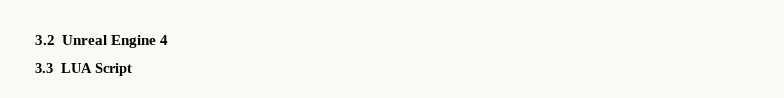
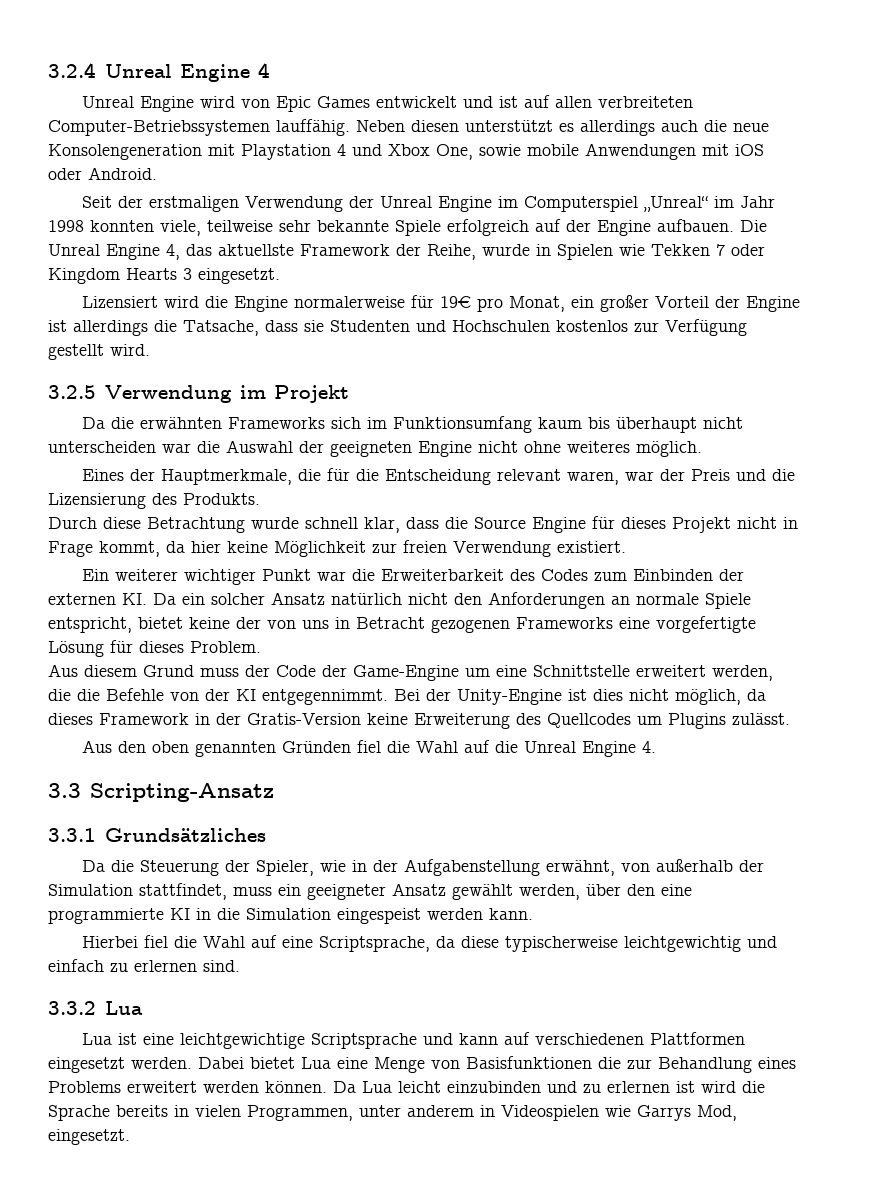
- 3.2 Unreal Engine 4
+ 3.2.4 Unreal Engine 4
- 3.3 LUA Script
+ Unreal Engine wird von Epic Games entwickelt und ist auf allen verbreiteten Computer-Betriebssystemen lauffähig. Neben diesen unterstützt es allerdings auch die neue Konsolengeneration mit Playstation 4 und Xbox One, sowie mobile Anwendungen mit iOS oder Android.
+ Seit der erstmaligen Verwendung der Unreal Engine im Computerspiel „Unreal“ im Jahr 1998 konnten viele, teilweise sehr bekannte Spiele erfolgreich auf der Engine aufbauen. Die Unreal Engine 4, das aktuellste Framework der Reihe, wurde in Spielen wie Tekken 7 oder Kingdom Hearts 3 eingesetzt.
+ Lizensiert wird die Engine normalerweise für 19€ pro Monat, ein großer Vorteil der Engine ist allerdings die Tatsache, dass sie Studenten und Hochschulen kostenlos zur Verfügung gestellt wird.
+ 3.2.5 Verwendung im Projekt
+ Da die erwähnten Frameworks sich im Funktionsumfang kaum bis überhaupt nicht unterscheiden war die Auswahl der geeigneten Engine nicht ohne weiteres möglich.
+ Eines der Hauptmerkmale, die für die Entscheidung relevant waren, war der Preis und die Lizensierung des Produkts.
+ Durch diese Betrachtung wurde schnell klar, dass die Source Engine für dieses Projekt nicht in Frage kommt, da hier keine Möglichkeit zur freien Verwendung existiert.
+ Ein weiterer wichtiger Punkt war die Erweiterbarkeit des Codes zum Einbinden der externen KI. Da ein solcher Ansatz natürlich nicht den Anforderungen an normale Spiele entspricht, bietet keine der von uns in Betracht gezogenen Frameworks eine vorgefertigte Lösung für dieses Problem.
+ Aus diesem Grund muss der Code der Game-Engine um eine Schnittstelle erweitert werden, die die Befehle von der KI entgegennimmt. Bei der Unity-Engine ist dies nicht möglich, da dieses Framework in der Gratis-Version keine Erweiterung des Quellcodes um Plugins zulässt.
+ Aus den oben genannten Gründen fiel die Wahl auf die Unreal Engine 4.
+ 3.3 Scripting-Ansatz
+ 3.3.1 Grundsätzliches
+ Da die Steuerung der Spieler, wie in der Aufgabenstellung erwähnt, von außerhalb der Simulation stattfindet, muss ein geeigneter Ansatz gewählt werden, über den eine programmierte KI in die Simulation eingespeist werden kann.
+ Hierbei fiel die Wahl auf eine Scriptsprache, da diese typischerweise leichtgewichtig und einfach zu erlernen sind.
+ 3.3.2 Lua
+ Lua ist eine leichtgewichtige Scriptsprache und kann auf verschiedenen Plattformen eingesetzt werden. Dabei bietet Lua eine Menge von Basisfunktionen die zur Behandlung eines Problems erweitert werden können. Da Lua leicht einzubinden und zu erlernen ist wird die Sprache bereits in vielen Programmen, unter anderem in Videospielen wie Garrys Mod, eingesetzt.

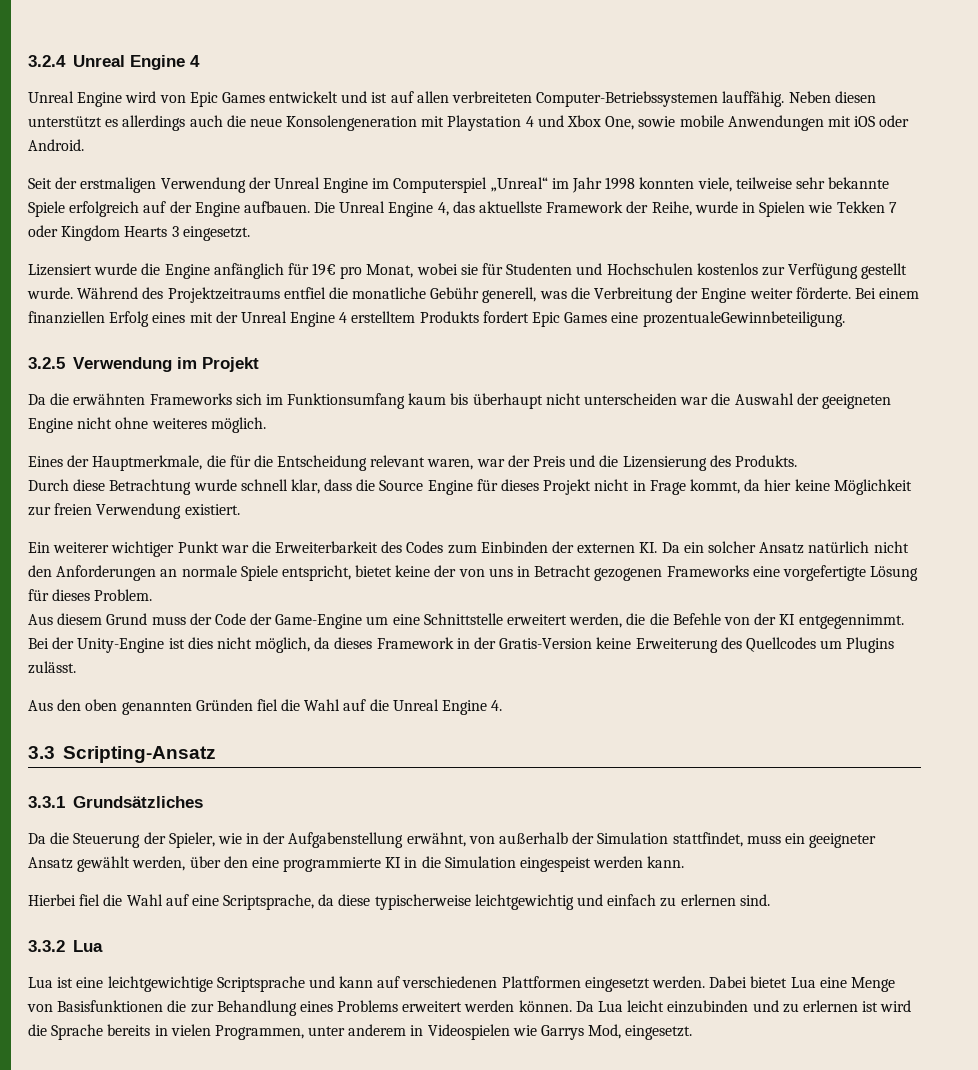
- Lizensiert wird die Engine normalerweise für 19€ pro Monat, ein großer Vorteil der Engine ist allerdings die Tatsache, dass sie Studenten und Hochschulen kostenlos zur Verfügung gestellt wird.
+ Lizensiert wurde die Engine anfänglich für 19€ pro Monat, wobei sie für Studenten und Hochschulen kostenlos zur Verfügung gestellt wurde. Während des Projektzeitraums entfiel die monatliche Gebühr generell, was die Verbreitung der Engine weiter förderte. Bei einem finanziellen Erfolg eines mit der Unreal Engine 4 erstelltem Produkts fordert Epic Games eine prozentualeGewinnbeteiligung.

